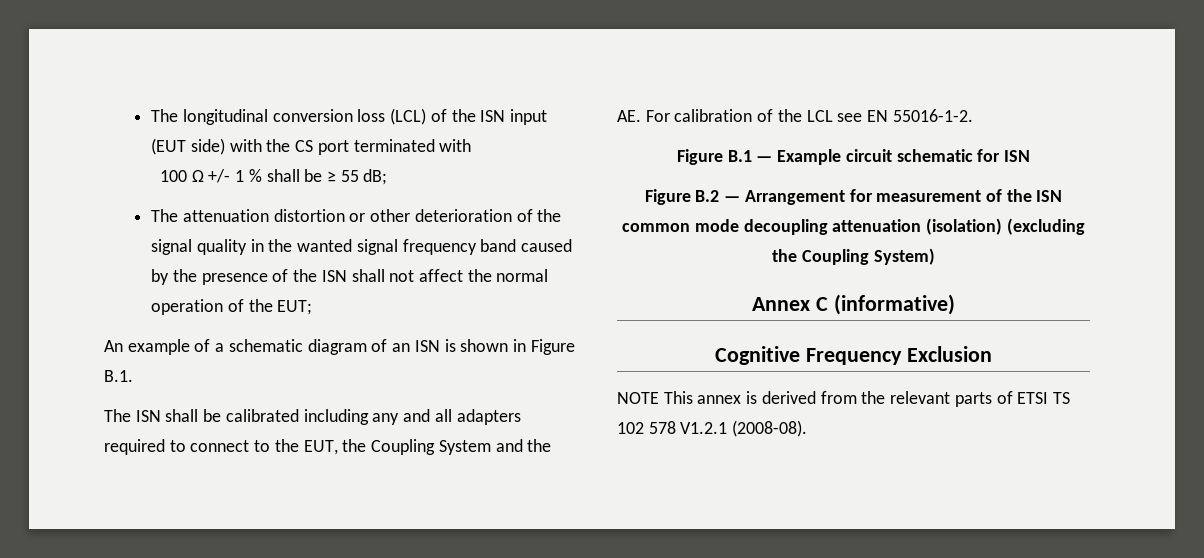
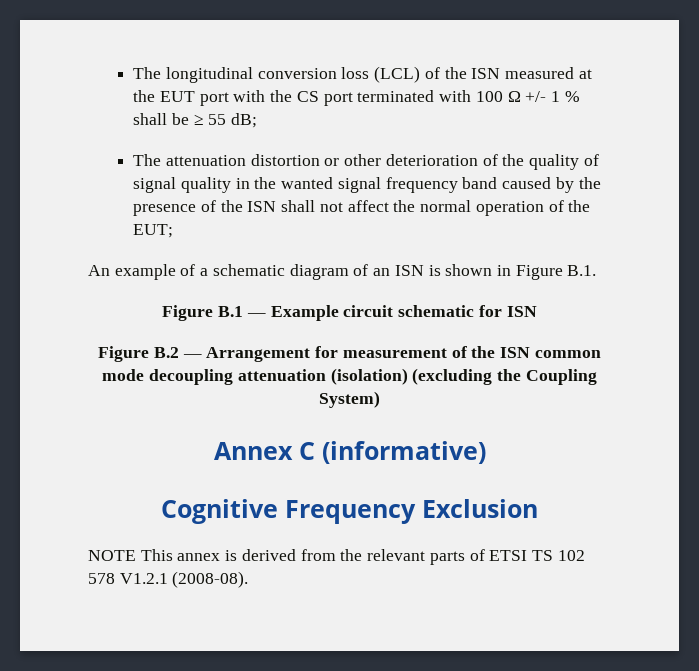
- The longitudinal conversion loss (LCL) of the ISN input (EUT side) with the CS port terminated with
- 100 Ω +/- 1 % shall be ≥ 55 dB;
+ The longitudinal conversion loss (LCL) of the ISN measured at the EUT port with the CS port terminated with 100 Ω +/- 1 % shall be ≥ 55 dB;
- The attenuation distortion or other deterioration of the signal quality in the wanted signal frequency band caused by the presence of the ISN shall not affect the normal operation of the EUT;
+ The attenuation distortion or other deterioration of the quality of signal quality in the wanted signal frequency band caused by the presence of the ISN shall not affect the normal operation of the EUT;
- The ISN shall be calibrated including any and all adapters required to connect to the EUT, the Coupling System and the AE. For calibration of the LCL see EN 55016-1-2.

